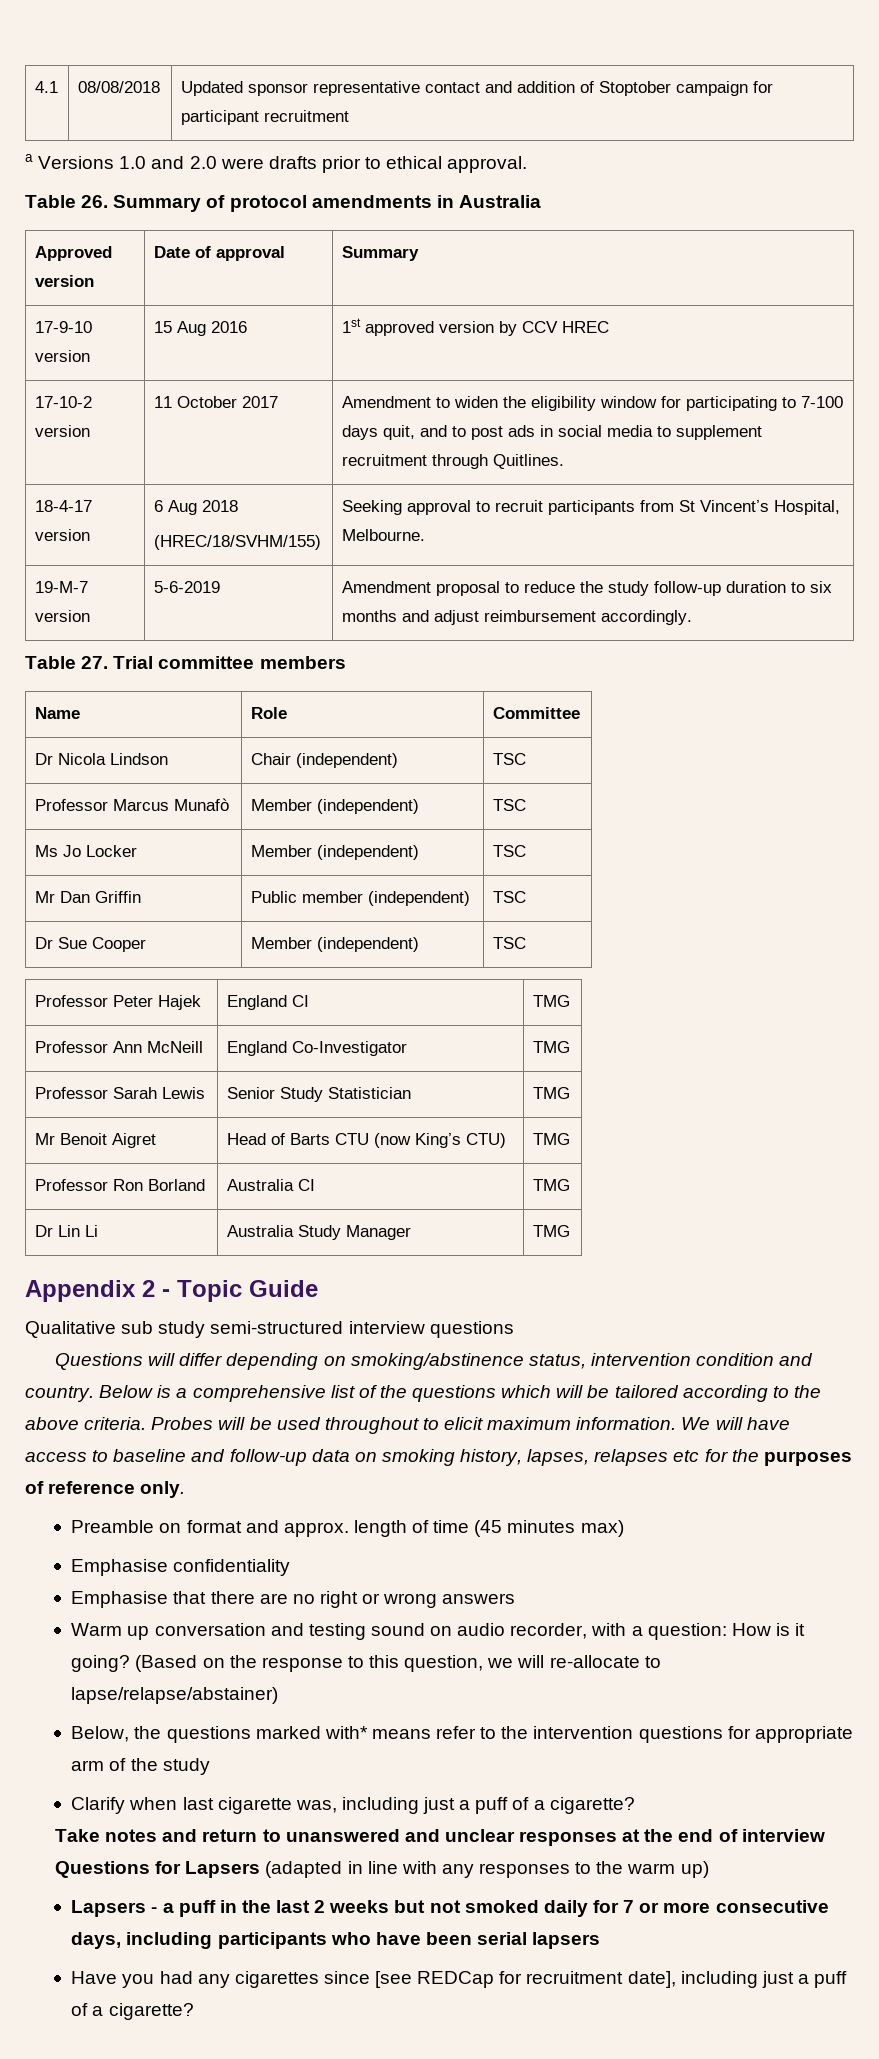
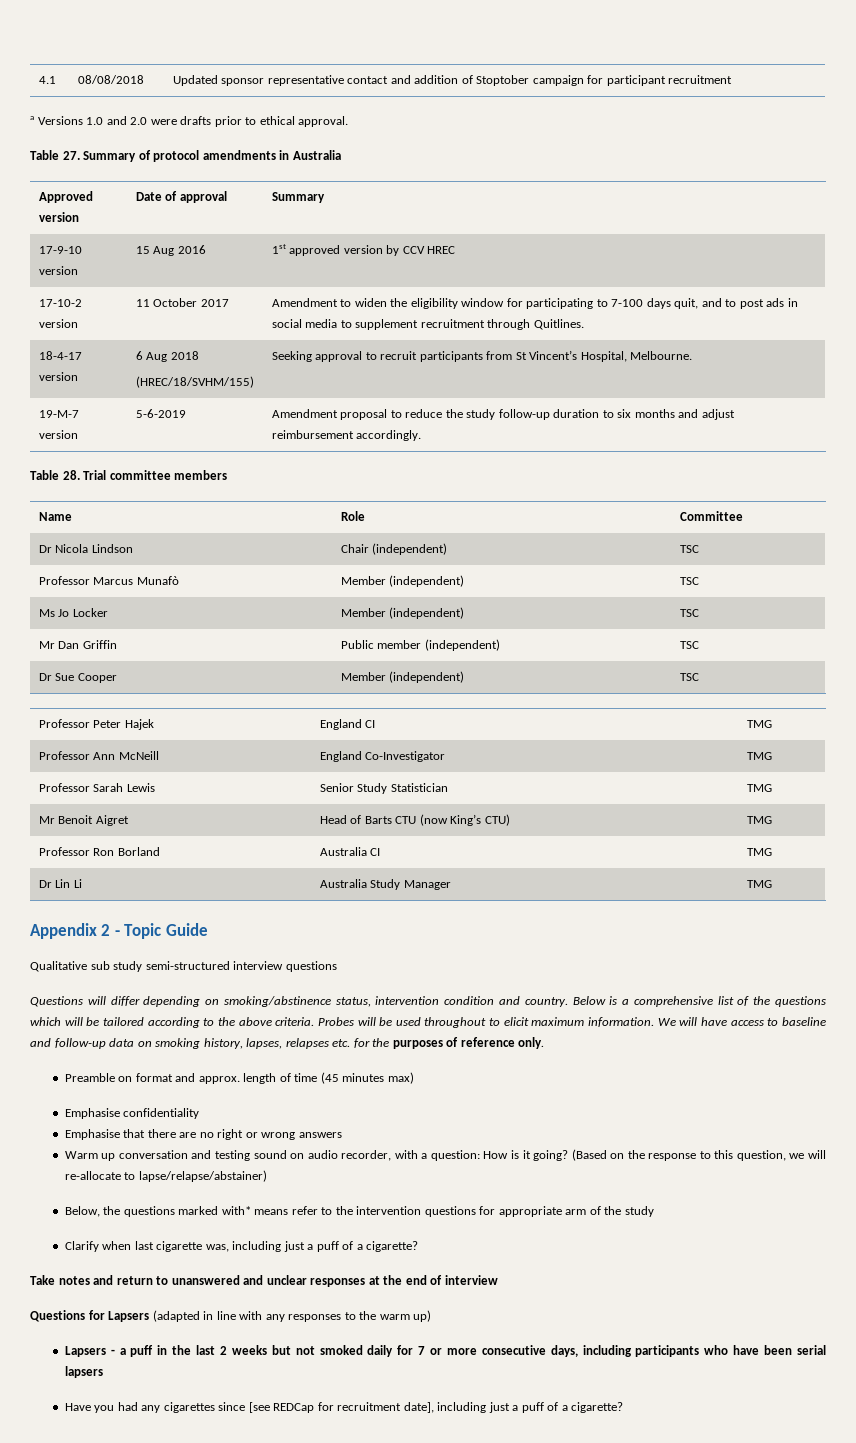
- Table 26. Summary of protocol amendments in Australia
+ Table 27. Summary of protocol amendments in Australia
- Table 27. Trial committee members
+ Table 28. Trial committee members
- We will have access to baseline and follow-up data on smoking history, lapses, relapses etc for the purposes of reference only.
+ We will have access to baseline and follow-up data on smoking history, lapses, relapses etc. for the purposes of reference only.

